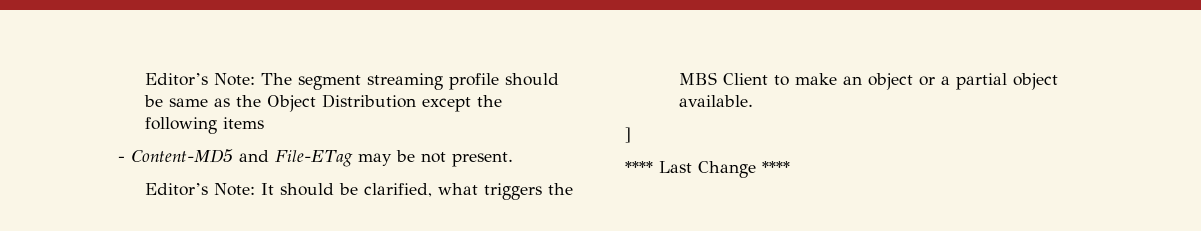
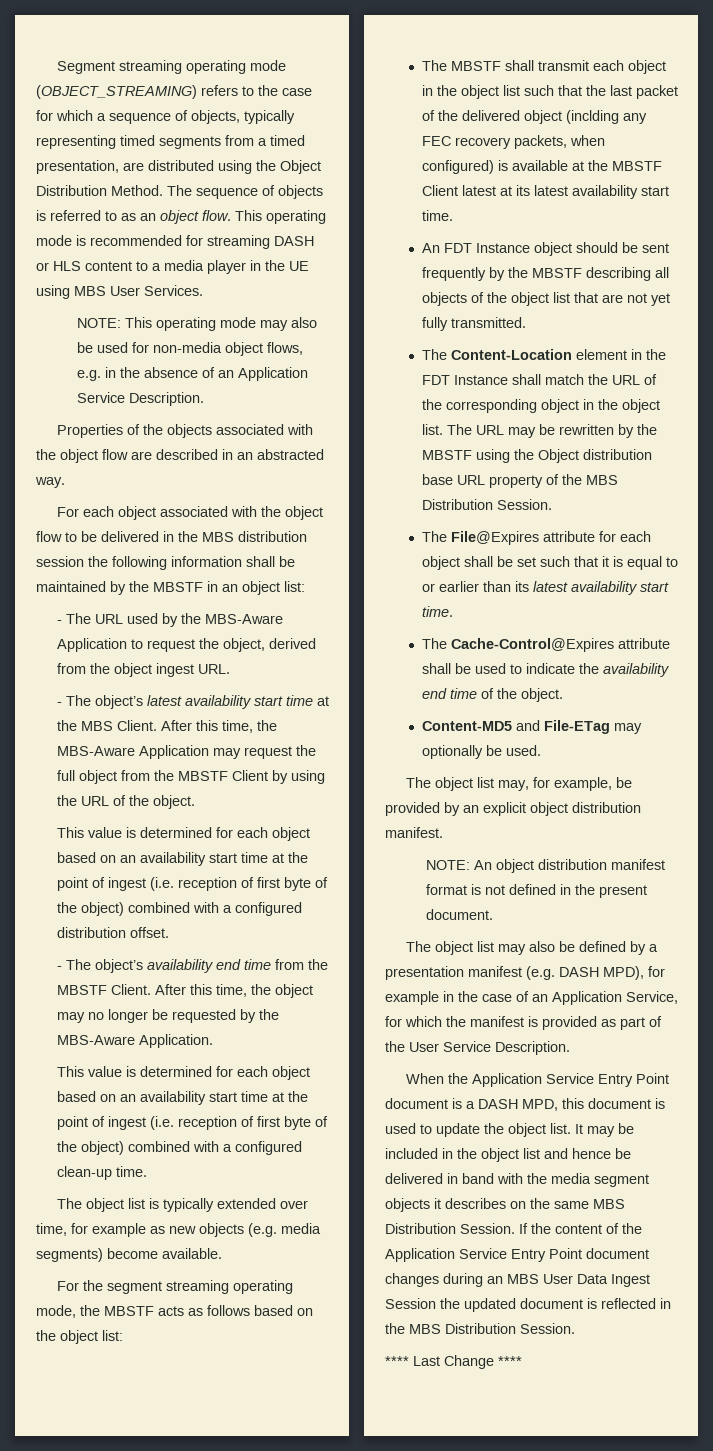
- Editor’s Note: The segment streaming profile should be same as the Object Distribution except the following items
- - Content-MD5 and File-ETag may be not present.
- Editor’s Note: It should be clarified, what triggers the MBS Client to make an object or a partial object available.
- ]
+ Segment streaming operating mode (OBJECT_STREAMING) refers to the case for which a sequence of objects, typically representing timed segments from a timed presentation, are distributed using the Object Distribution Method. The sequence of objects is referred to as an object flow. This operating mode is recommended for streaming DASH or HLS content to a media player in the UE using MBS User Services.
+ NOTE: This operating mode may also be used for non-media object flows, e.g. in the absence of an Application Service Description.
+ Properties of the objects associated with the object flow are described in an abstracted way.
+ For each object associated with the object flow to be delivered in the MBS distribution session the following information shall be maintained by the MBSTF in an object list:
+ - The URL used by the MBS-Aware Application to request the object, derived from the object ingest URL.
+ - The object’s latest availability start time at the MBS Client. After this time, the MBS-Aware Application may request the full object from the MBSTF Client by using the URL of the object.
+ This value is determined for each object based on an availability start time at the point of ingest (i.e. reception of first byte of the object) combined with a configured distribution offset.
+ - The object’s availability end time from the MBSTF Client. After this time, the object may no longer be requested by the MBS-Aware Application.
+ This value is determined for each object based on an availability start time at the point of ingest (i.e. reception of first byte of the object) combined with a configured clean-up time.
+ The object list is typically extended over time, for example as new objects (e.g. media segments) become available.
+ For the segment streaming operating mode, the MBSTF acts as follows based on the object list:
+ The MBSTF shall transmit each object in the object list such that the last packet of the delivered object (inclding any FEC recovery packets, when configured) is available at the MBSTF Client latest at its latest availability start time.
+ An FDT Instance object should be sent frequently by the MBSTF describing all objects of the object list that are not yet fully transmitted.
+ The Content-Location element in the FDT Instance shall match the URL of the corresponding object in the object list. The URL may be rewritten by the MBSTF using the Object distribution base URL property of the MBS Distribution Session.
+ The File@Expires attribute for each object shall be set such that it is equal to or earlier than its latest availability start time.
+ The Cache-Control@Expires attribute shall be used to indicate the availability end time of the object.
+ Content-MD5 and File-ETag may optionally be used.
+ The object list may, for example, be provided by an explicit object distribution manifest.
+ NOTE: An object distribution manifest format is not defined in the present document.
+ The object list may also be defined by a presentation manifest (e.g. DASH MPD), for example in the case of an Application Service, for which the manifest is provided as part of the User Service Description.
+ When the Application Service Entry Point document is a DASH MPD, this document is used to update the object list. It may be included in the object list and hence be delivered in band with the media segment objects it describes on the same MBS Distribution Session. If the content of the Application Service Entry Point document changes during an MBS User Data Ingest Session the updated document is reflected in the MBS Distribution Session.

